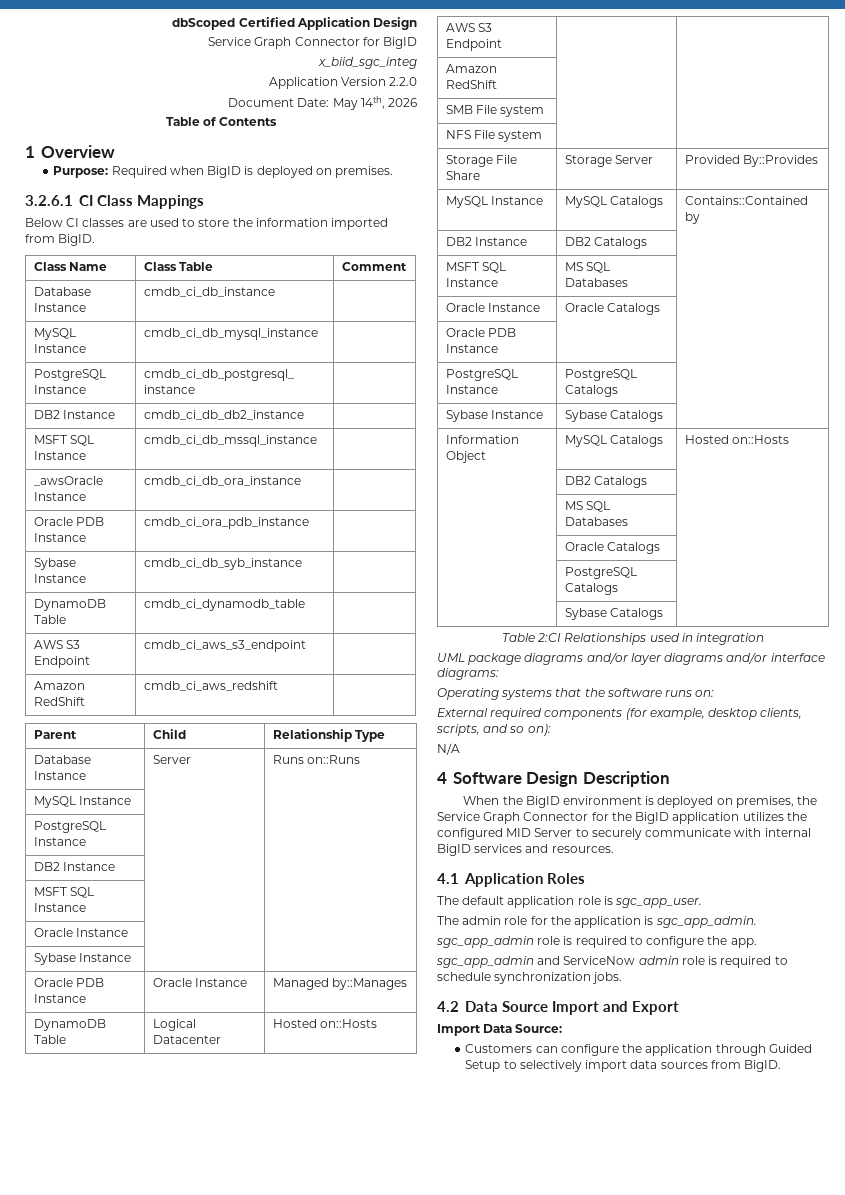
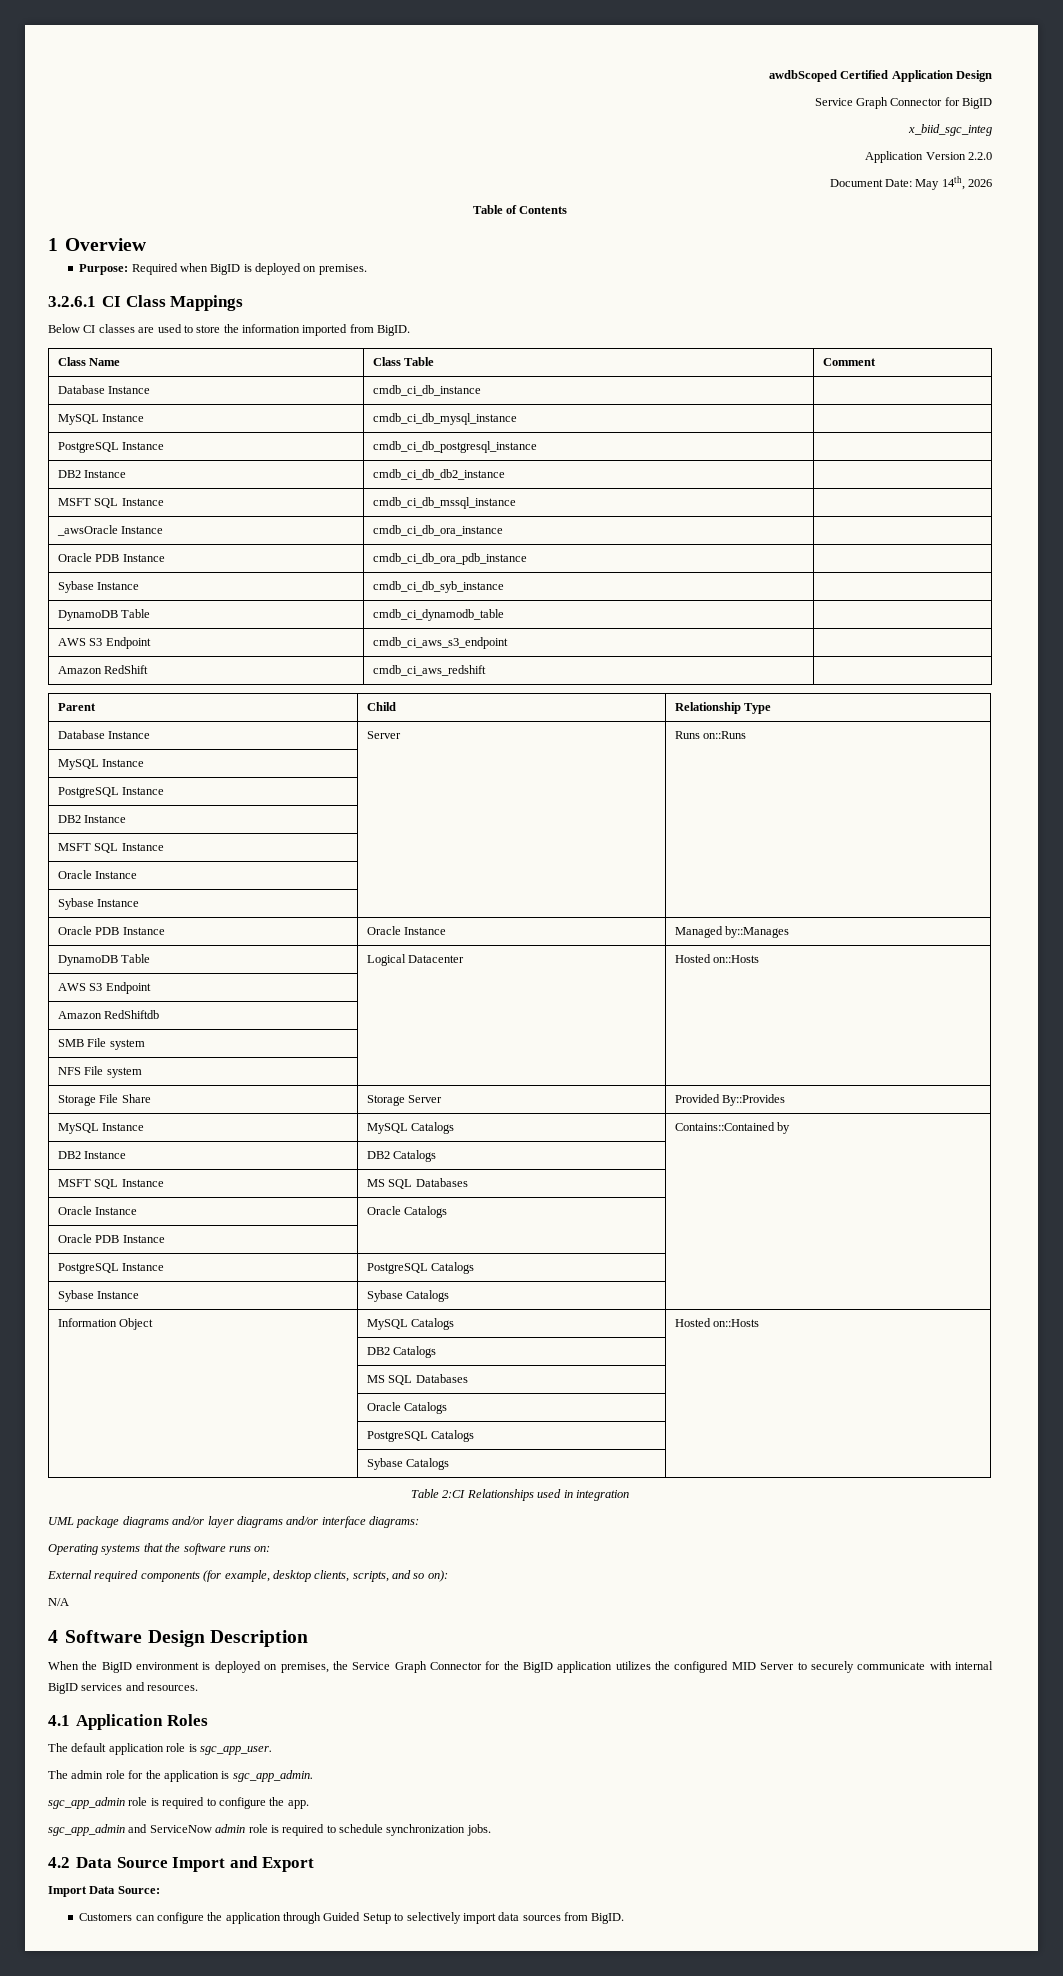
- dbScoped Certified Application Design
+ awdbScoped Certified Application Design
- Oracle PDB Instance | cmdb_ci_ora_pdb_instance |
+ Oracle PDB Instance | cmdb_ci_db_ora_pdb_instance |
- Amazon RedShift | |
+ Amazon RedShiftdb | |

